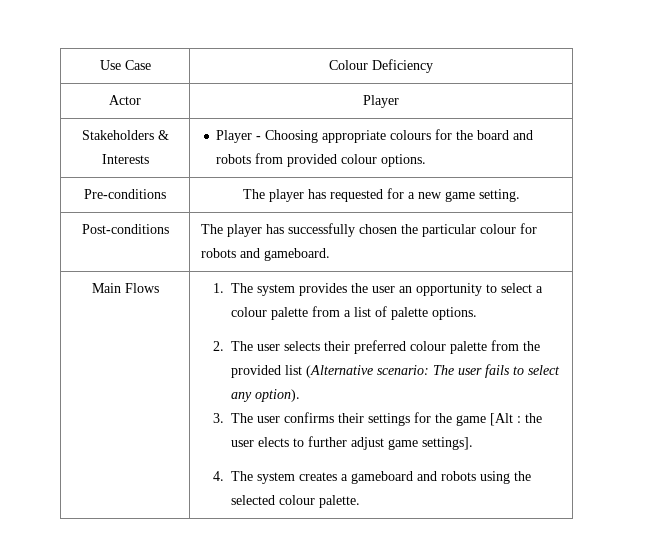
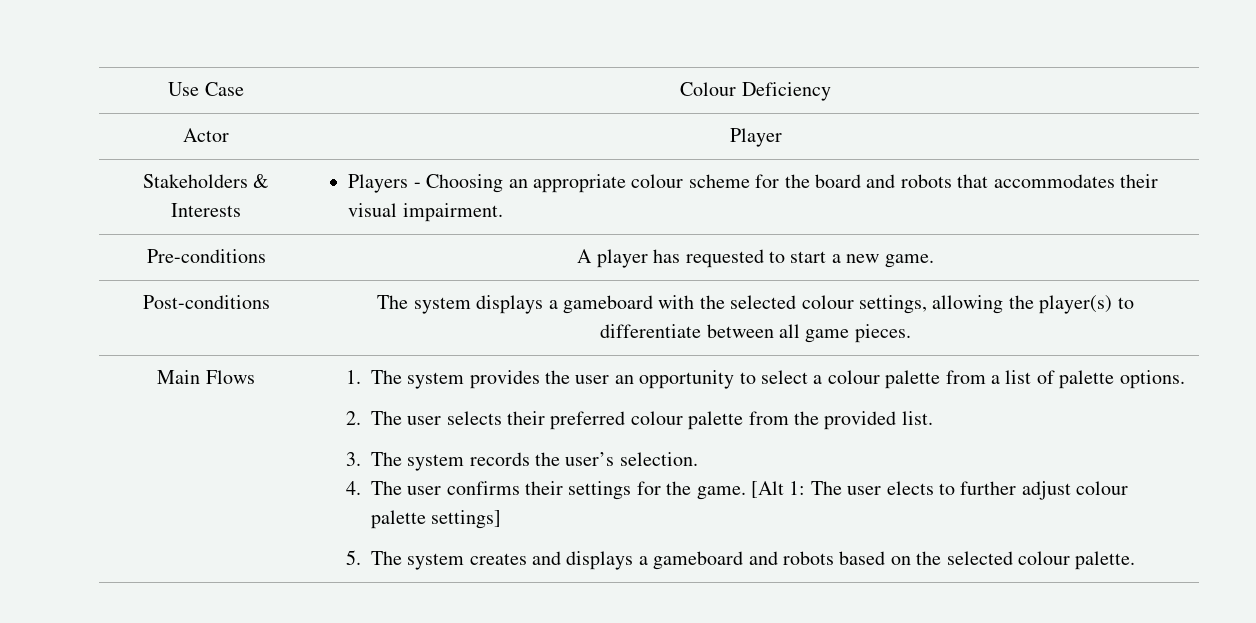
- Stakeholders & Interests | Player - Choosing appropriate colours for the board and robots from provided colour options.
+ Stakeholders & Interests | Players - Choosing an appropriate colour scheme for the board and robots that accommodates their visual impairment.
- Pre-conditions | The player has requested for a new game setting.
- Post-conditions | The player has successfully chosen the particular colour for robots and gameboard.
+ Pre-conditions | A player has requested to start a new game.
+ Post-conditions | The system displays a gameboard with the selected colour settings, allowing the player(s) to differentiate between all game pieces.
- 2. The user selects their preferred colour palette from the provided list (Alternative scenario: The user fails to select any option).
- 3. The user confirms their settings for the game [Alt : the user elects to further adjust game settings].
- 4. The system creates a gameboard and robots using the selected colour palette.
+ 2. The user selects their preferred colour palette from the provided list.
+ 3. The system records the user’s selection.
+ 4. The user confirms their settings for the game. [Alt 1: The user elects to further adjust colour palette settings]
+ 5. The system creates and displays a gameboard and robots based on the selected colour palette.

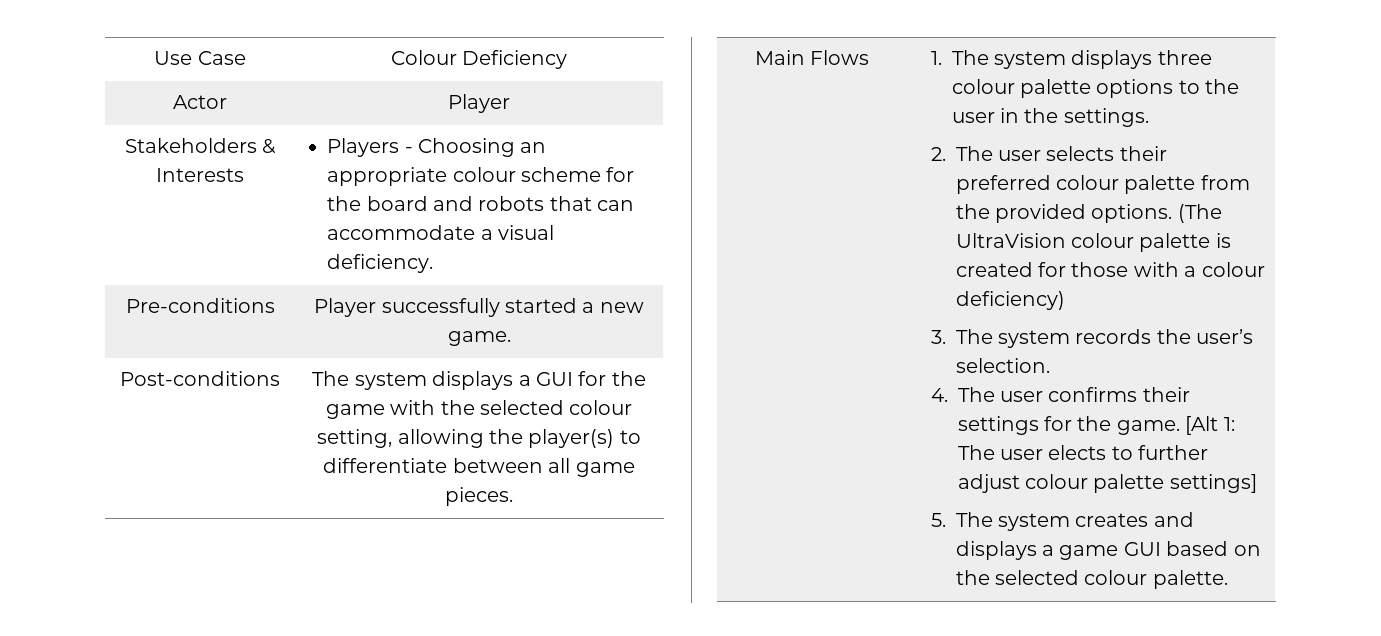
- Stakeholders & Interests | Players - Choosing an appropriate colour scheme for the board and robots that accommodates their visual impairment.
- Pre-conditions | A player has requested to start a new game.
+ Stakeholders & Interests | Players - Choosing an appropriate colour scheme for the board and robots that can accommodate a visual deficiency.
+ Pre-conditions | Player successfully started a new game.
- Post-conditions | The system displays a gameboard with the selected colour settings, allowing the player(s) to differentiate between all game pieces.
+ Post-conditions | The system displays a GUI for the game with the selected colour setting, allowing the player(s) to differentiate between all game pieces.
- 1. The system provides the user an opportunity to select a colour palette from a list of palette options.
+ 1. The system displays three colour palette options to the user in the settings.
- 2. The user selects their preferred colour palette from the provided list.
+ 2. The user selects their preferred colour palette from the provided options. (The UltraVision colour palette is created for those with a colour deficiency)
- 5. The system creates and displays a gameboard and robots based on the selected colour palette.
+ 5. The system creates and displays a game GUI based on the selected colour palette.

